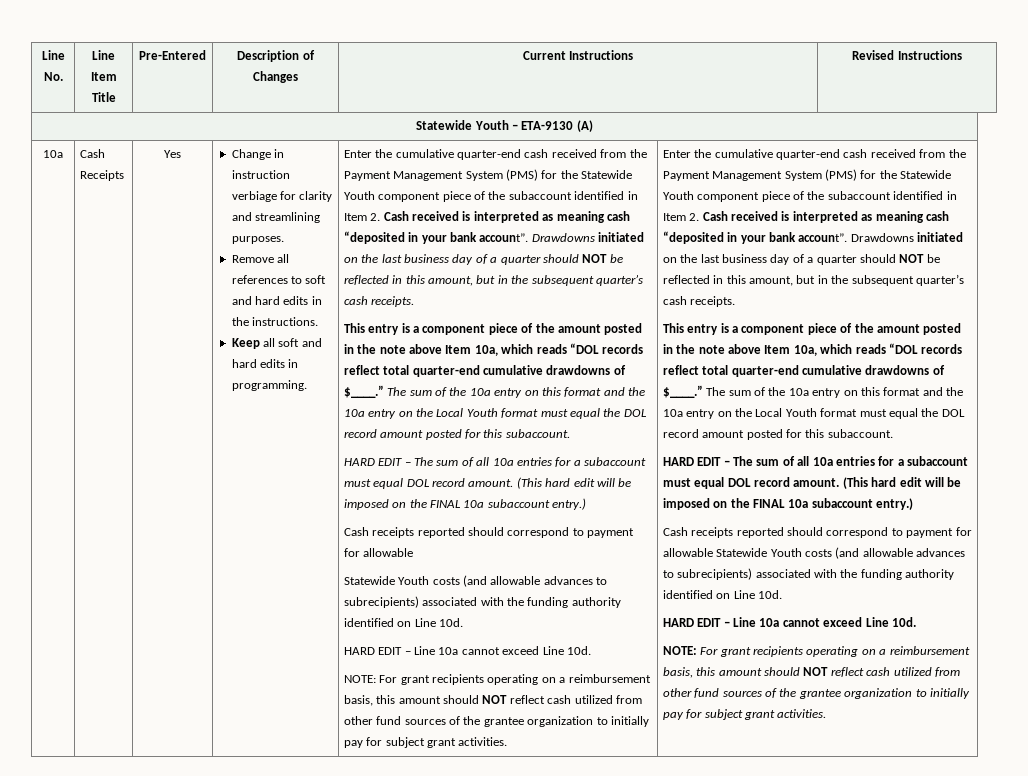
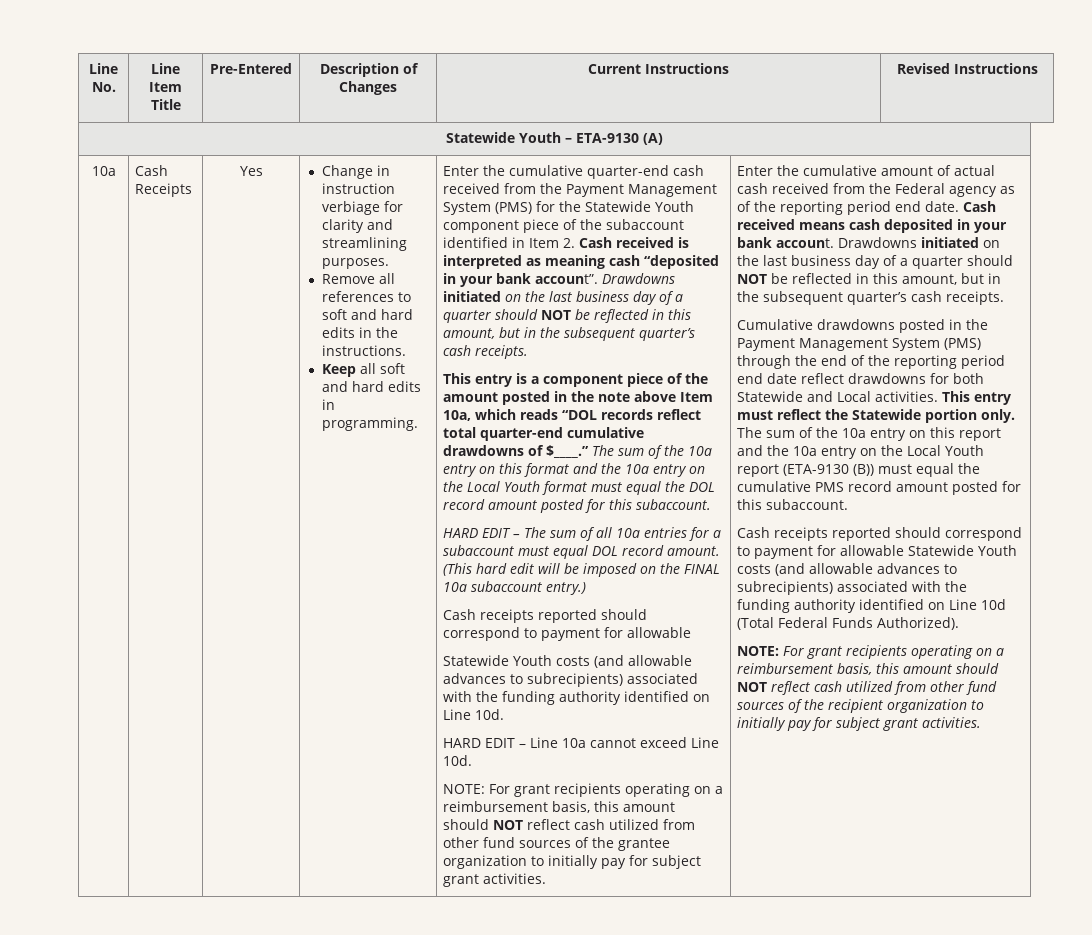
- NOTE: For grant recipients operating on a reimbursement basis, this amount should NOT reflect cash utilized from other fund sources of the grantee organization to initially pay for subject grant activities. | Enter the cumulative quarter-end cash received from the Payment Management System (PMS) for the Statewide Youth component piece of the subaccount identified in Item 2. Cash received is interpreted as meaning cash “deposited in your bank account”. Drawdowns initiated on the last business day of a quarter should NOT be reflected in this amount, but in the subsequent quarter’s cash receipts.
- This entry is a component piece of the amount posted in the note above Item 10a, which reads “DOL records reflect total quarter-end cumulative drawdowns of $____.” The sum of the 10a entry on this format and the 10a entry on the Local Youth format must equal the DOL record amount posted for this subaccount.
- HARD EDIT – The sum of all 10a entries for a subaccount must equal DOL record amount. (This hard edit will be imposed on the FINAL 10a subaccount entry.)
+ NOTE: For grant recipients operating on a reimbursement basis, this amount should NOT reflect cash utilized from other fund sources of the grantee organization to initially pay for subject grant activities. | Enter the cumulative amount of actual cash received from the Federal agency as of the reporting period end date. Cash received means cash deposited in your bank account. Drawdowns initiated on the last business day of a quarter should NOT be reflected in this amount, but in the subsequent quarter’s cash receipts.
+ Cumulative drawdowns posted in the Payment Management System (PMS) through the end of the reporting period end date reflect drawdowns for both Statewide and Local activities. This entry must reflect the Statewide portion only. The sum of the 10a entry on this report and the 10a entry on the Local Youth report (ETA-9130 (B)) must equal the cumulative PMS record amount posted for this subaccount.
- Cash receipts reported should correspond to payment for allowable Statewide Youth costs (and allowable advances to subrecipients) associated with the funding authority identified on Line 10d.
- HARD EDIT – Line 10a cannot exceed Line 10d.
- NOTE: For grant recipients operating on a reimbursement basis, this amount should NOT reflect cash utilized from other fund sources of the grantee organization to initially pay for subject grant activities.
+ Cash receipts reported should correspond to payment for allowable Statewide Youth costs (and allowable advances to subrecipients) associated with the funding authority identified on Line 10d (Total Federal Funds Authorized).
+ NOTE: For grant recipients operating on a reimbursement basis, this amount should NOT reflect cash utilized from other fund sources of the recipient organization to initially pay for subject grant activities.

